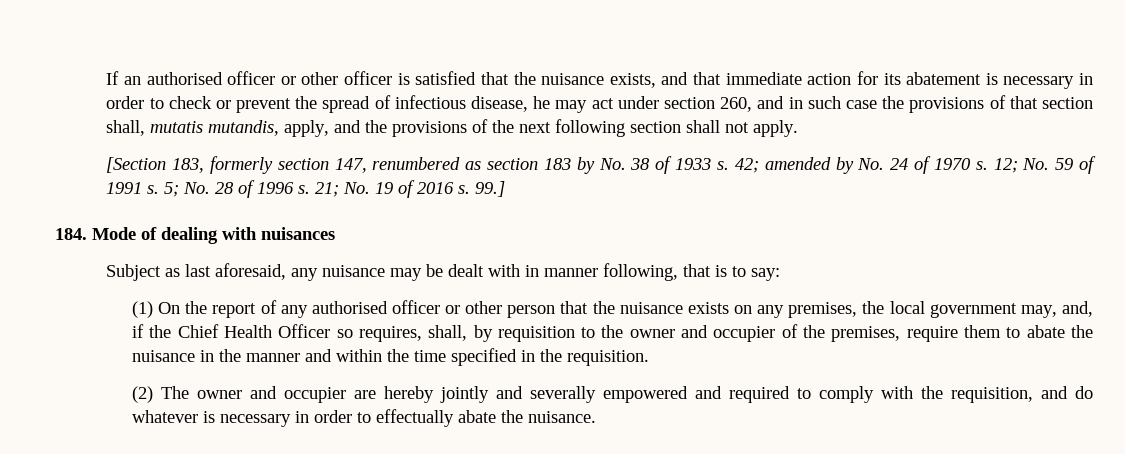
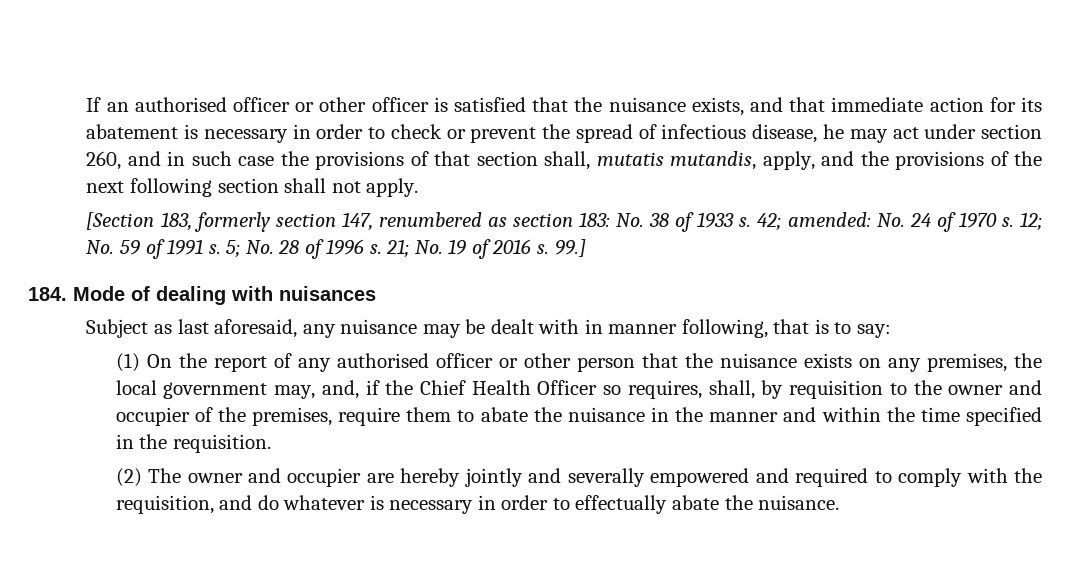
- [Section 183, formerly section 147, renumbered as section 183 by No. 38 of 1933 s.
+ [Section 183, formerly section 147, renumbered as section 183: No. 38 of 1933 s.
- 42; amended by No. 24 of 1970 s.
+ 42; amended: No. 24 of 1970 s.

